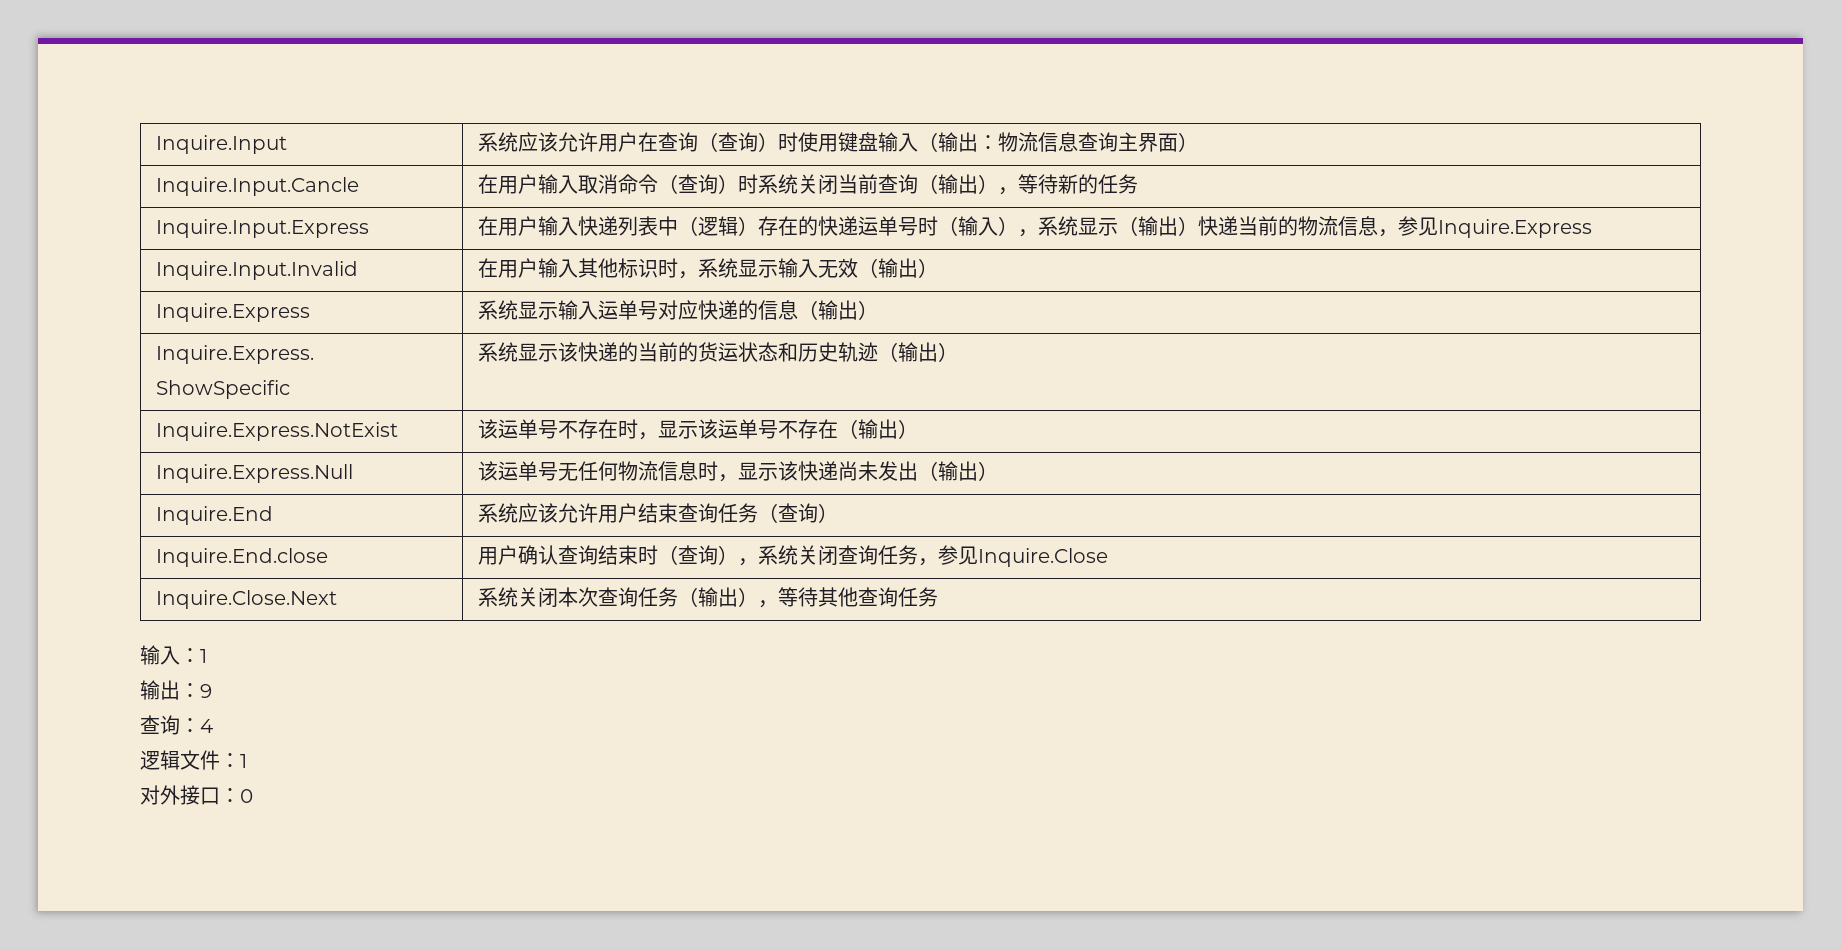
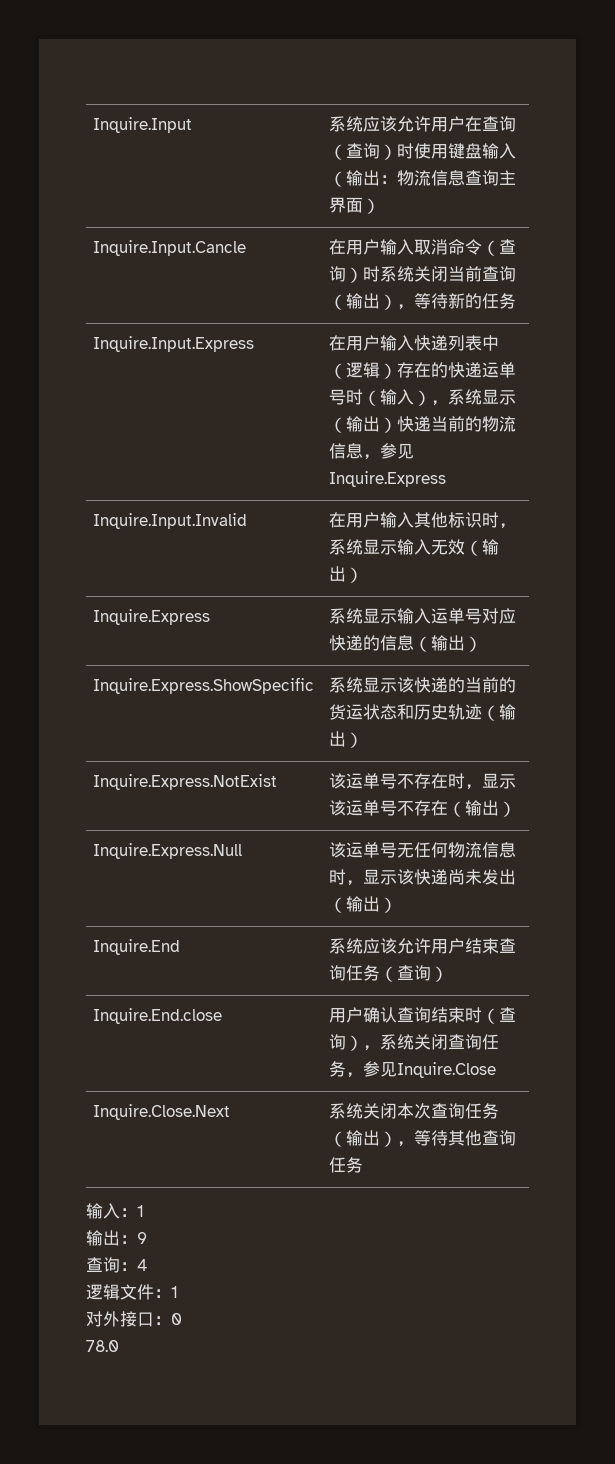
+ 78.0

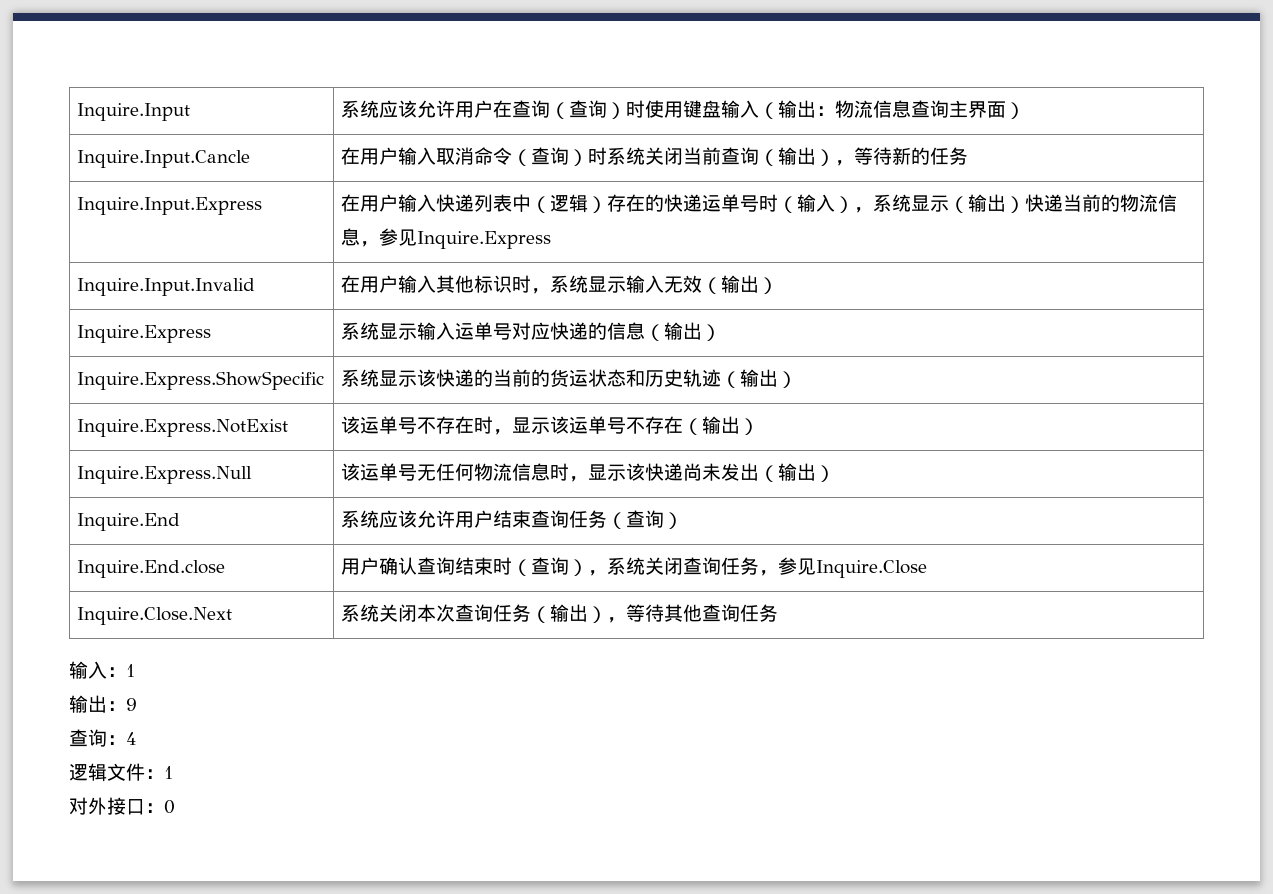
- 78.0

